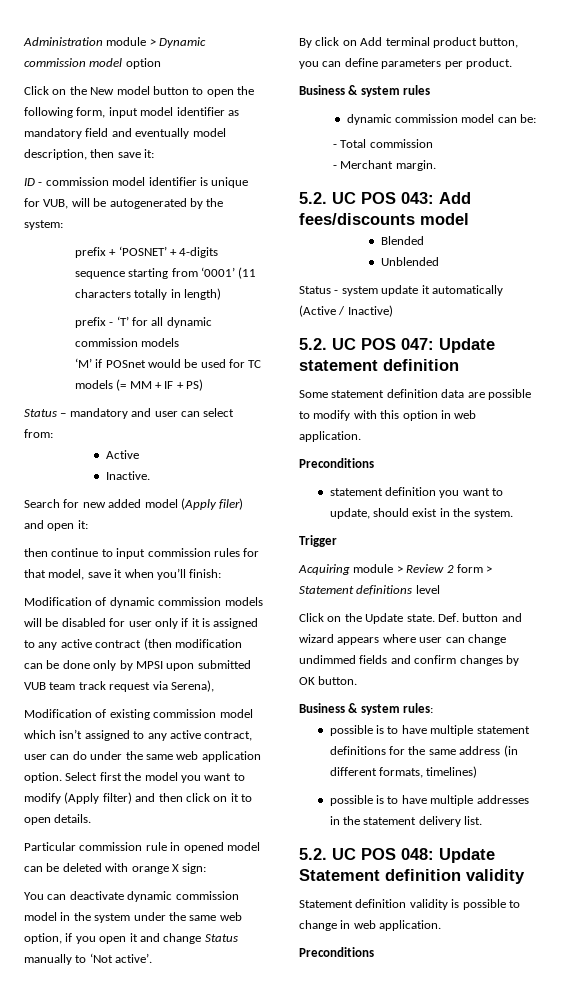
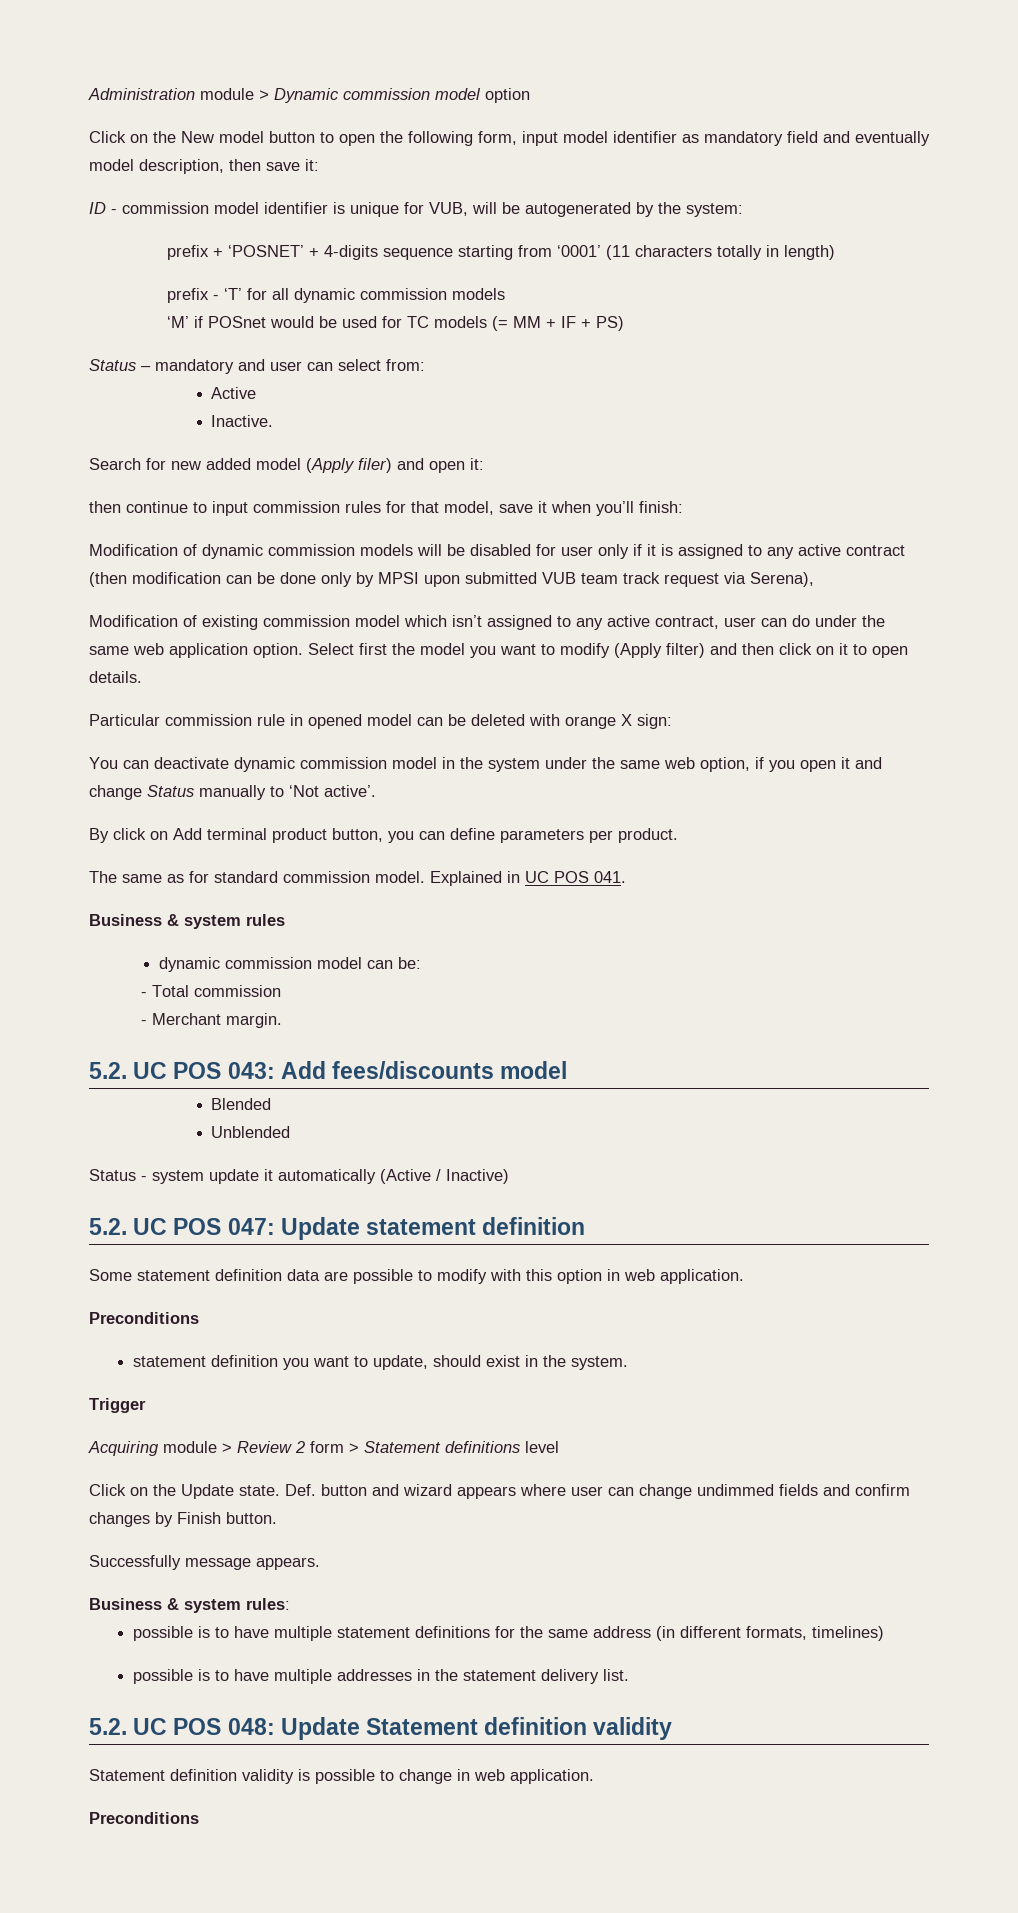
+ The same as for standard commission model. Explained in UC POS 041.
- Def. button and wizard appears where user can change undimmed fields and confirm changes by OK button.
+ Def. button and wizard appears where user can change undimmed fields and confirm changes by Finish button.
+ Successfully message appears.

